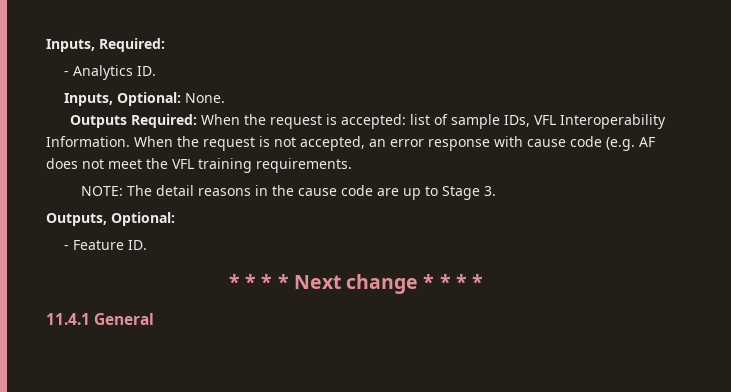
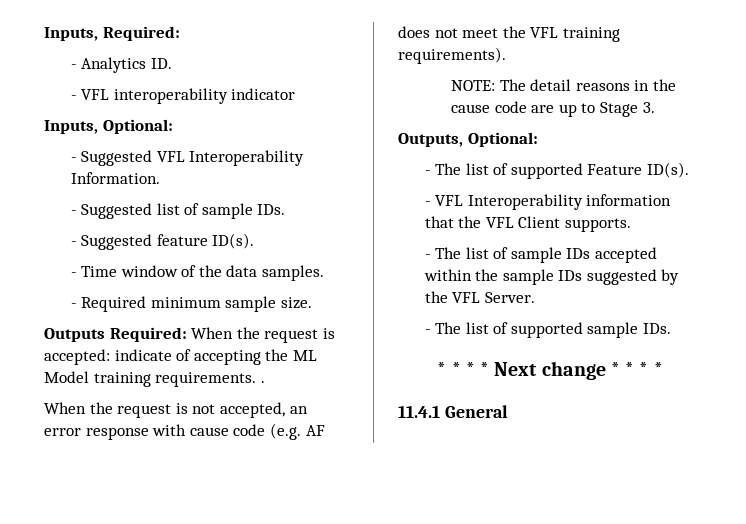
- Inputs, Optional: None.
+ - VFL interoperability indicator
+ Inputs, Optional:
+ - Suggested VFL Interoperability Information.
+ - Suggested list of sample IDs.
+ - Suggested feature ID(s).
+ - Time window of the data samples.
+ - Required minimum sample size.
- Outputs Required: When the request is accepted: list of sample IDs, VFL Interoperability Information. When the request is not accepted, an error response with cause code (e.g. AF does not meet the VFL training requirements.
+ Outputs Required: When the request is accepted: indicate of accepting the ML Model training requirements. .
+ When the request is not accepted, an error response with cause code (e.g. AF does not meet the VFL training requirements).
- - Feature ID.
+ - The list of supported Feature ID(s).
+ - VFL Interoperability information that the VFL Client supports.
+ - The list of sample IDs accepted within the sample IDs suggested by the VFL Server.
+ - The list of supported sample IDs.

